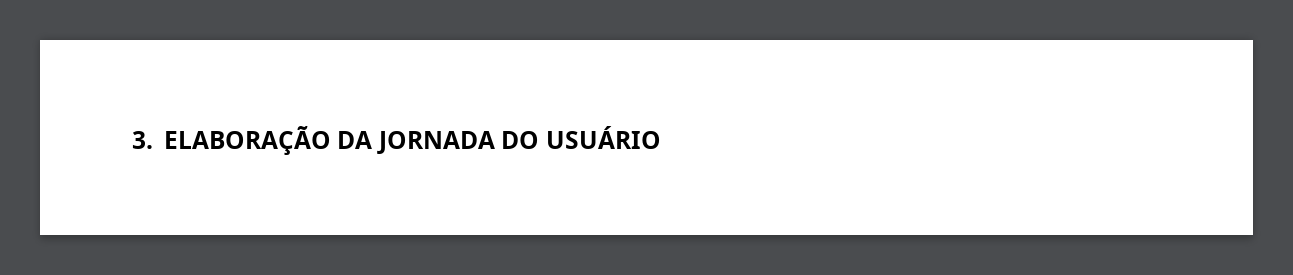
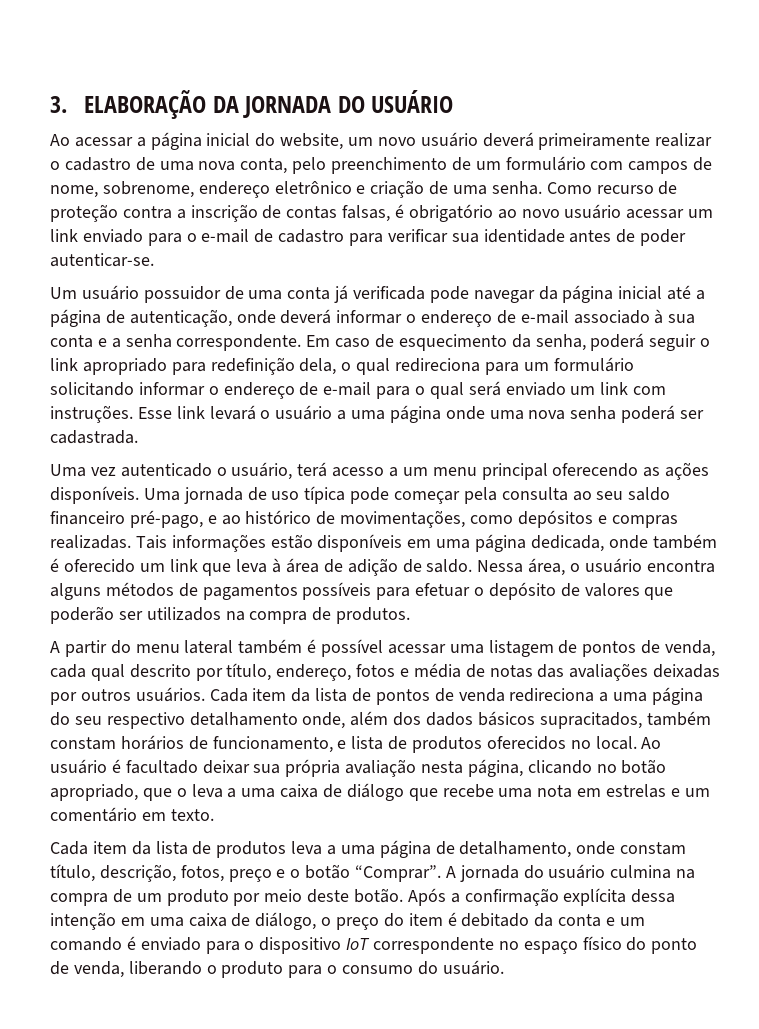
+ Ao acessar a página inicial do website, um novo usuário deverá primeiramente realizar o cadastro de uma nova conta, pelo preenchimento de um formulário com campos de nome, sobrenome, endereço eletrônico e criação de uma senha. Como recurso de proteção contra a inscrição de contas falsas, é obrigatório ao novo usuário acessar um link enviado para o e-mail de cadastro para verificar sua identidade antes de poder autenticar-se.
+ Um usuário possuidor de uma conta já verificada pode navegar da página inicial até a página de autenticação, onde deverá informar o endereço de e-mail associado à sua conta e a senha correspondente. Em caso de esquecimento da senha, poderá seguir o link apropriado para redefinição dela, o qual redireciona para um formulário solicitando informar o endereço de e-mail para o qual será enviado um link com instruções. Esse link levará o usuário a uma página onde uma nova senha poderá ser cadastrada.
+ Uma vez autenticado o usuário, terá acesso a um menu principal oferecendo as ações disponíveis. Uma jornada de uso típica pode começar pela consulta ao seu saldo financeiro pré-pago, e ao histórico de movimentações, como depósitos e compras realizadas. Tais informações estão disponíveis em uma página dedicada, onde também é oferecido um link que leva à área de adição de saldo. Nessa área, o usuário encontra alguns métodos de pagamentos possíveis para efetuar o depósito de valores que poderão ser utilizados na compra de produtos.
+ A partir do menu lateral também é possível acessar uma listagem de pontos de venda, cada qual descrito por título, endereço, fotos e média de notas das avaliações deixadas por outros usuários. Cada item da lista de pontos de venda redireciona a uma página do seu respectivo detalhamento onde, além dos dados básicos supracitados, também constam horários de funcionamento, e lista de produtos oferecidos no local. Ao usuário é facultado deixar sua própria avaliação nesta página, clicando no botão apropriado, que o leva a uma caixa de diálogo que recebe uma nota em estrelas e um comentário em texto.
+ Cada item da lista de produtos leva a uma página de detalhamento, onde constam título, descrição, fotos, preço e o botão “Comprar”. A jornada do usuário culmina na compra de um produto por meio deste botão. Após a confirmação explícita dessa intenção em uma caixa de diálogo, o preço do item é debitado da conta e um comando é enviado para o dispositivo IoT correspondente no espaço físico do ponto de venda, liberando o produto para o consumo do usuário.

